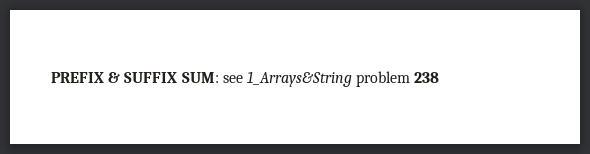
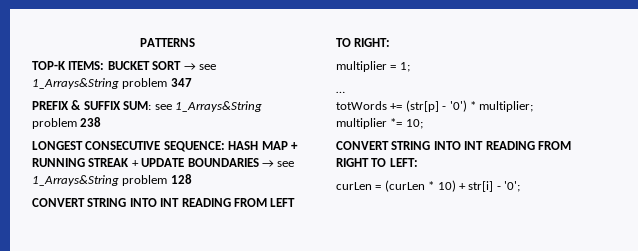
+ PATTERNS
+ TOP-K ITEMS: BUCKET SORT → see 1_Arrays&String problem 347
+ LONGEST CONSECUTIVE SEQUENCE: HASH MAP + RUNNING STREAK + UPDATE BOUNDARIES → see 1_Arrays&String problem 128
+ CONVERT STRING INTO INT READING FROM LEFT TO RIGHT:
+ multiplier = 1;
+ …
+ totWords += (str[p] - '0') * multiplier;
+ multiplier *= 10;
+ CONVERT STRING INTO INT READING FROM RIGHT TO LEFT:
+ curLen = (curLen * 10) + str[i] - '0';

